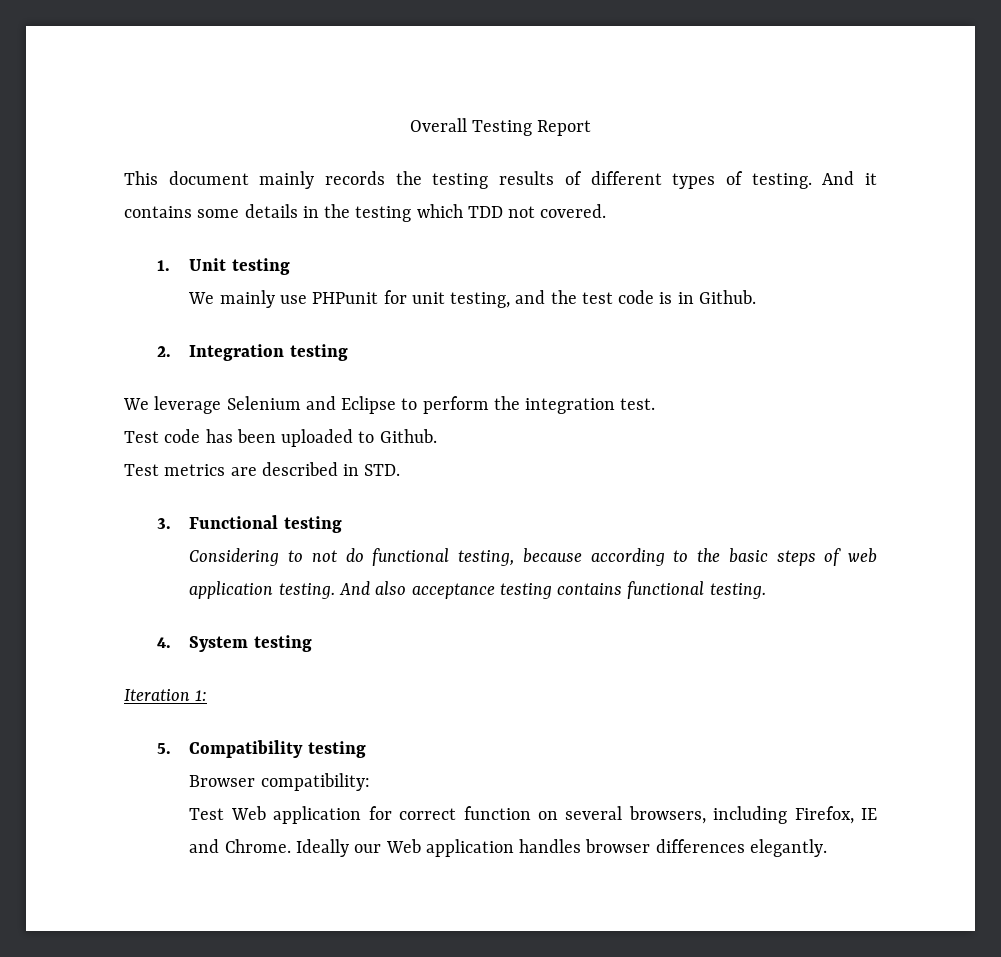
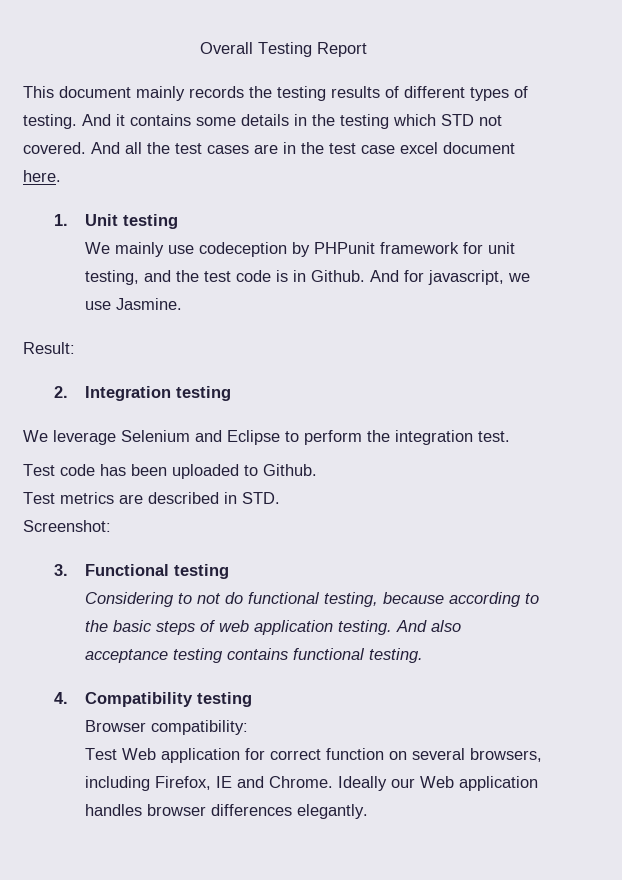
- And it contains some details in the testing which TDD not covered.
+ And it contains some details in the testing which STD not covered. And all the test cases are in the test case excel document here.
- We mainly use PHPunit for unit testing, and the test code is in Github.
+ We mainly use codeception by PHPunit framework for unit testing, and the test code is in Github. And for javascript, we use Jasmine.
+ Result:
+ Screenshot:
- 4. System testing
- Iteration 1:
- 5. Compatibility testing
+ 4. Compatibility testing

